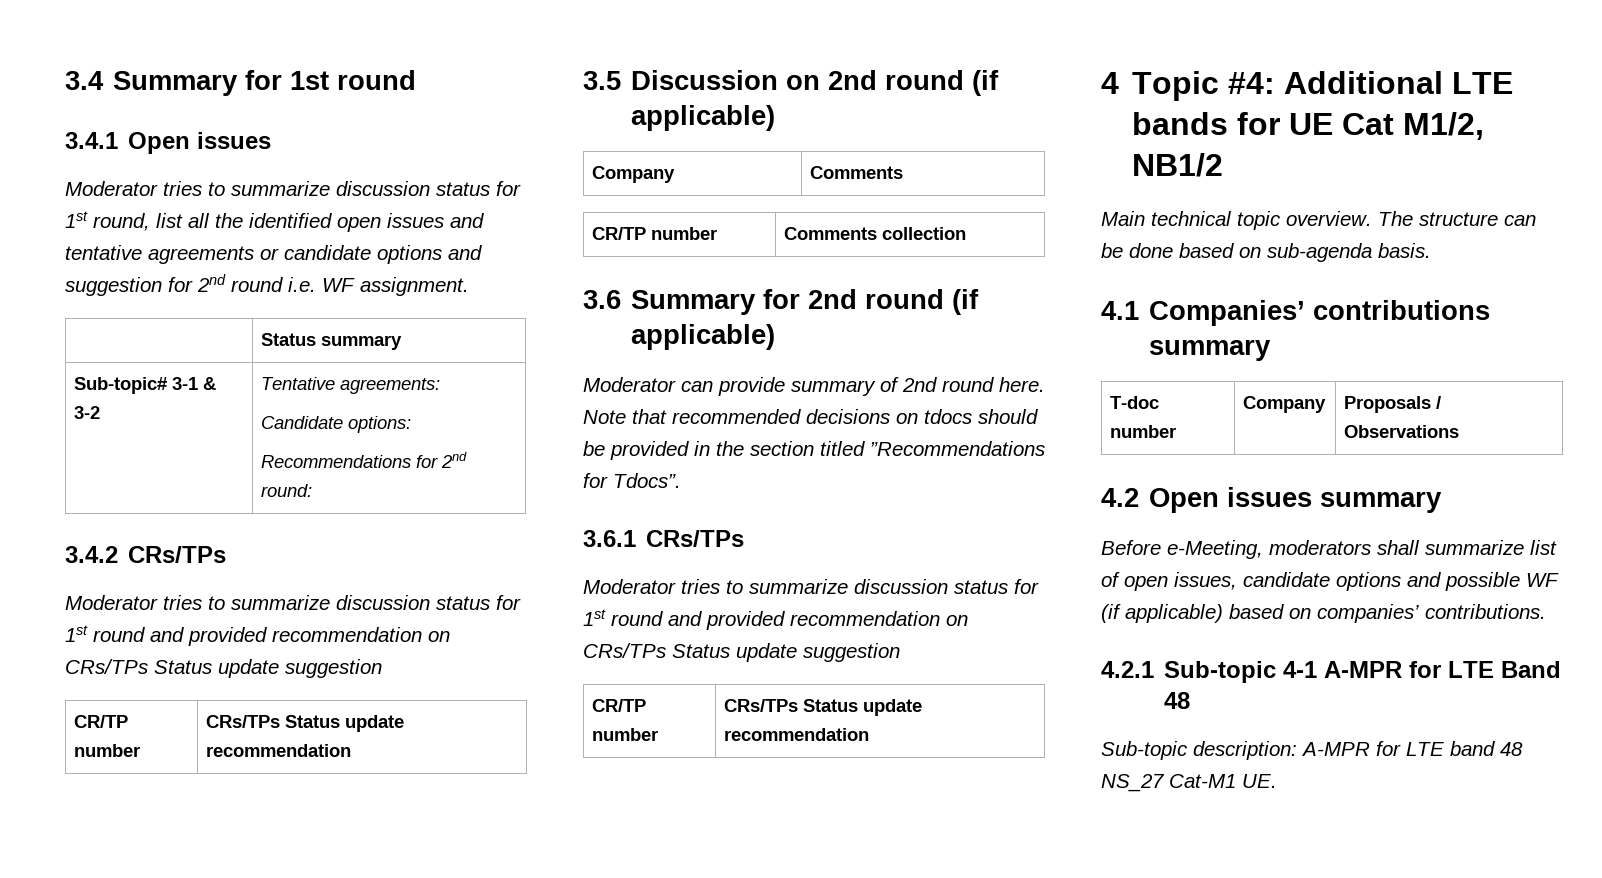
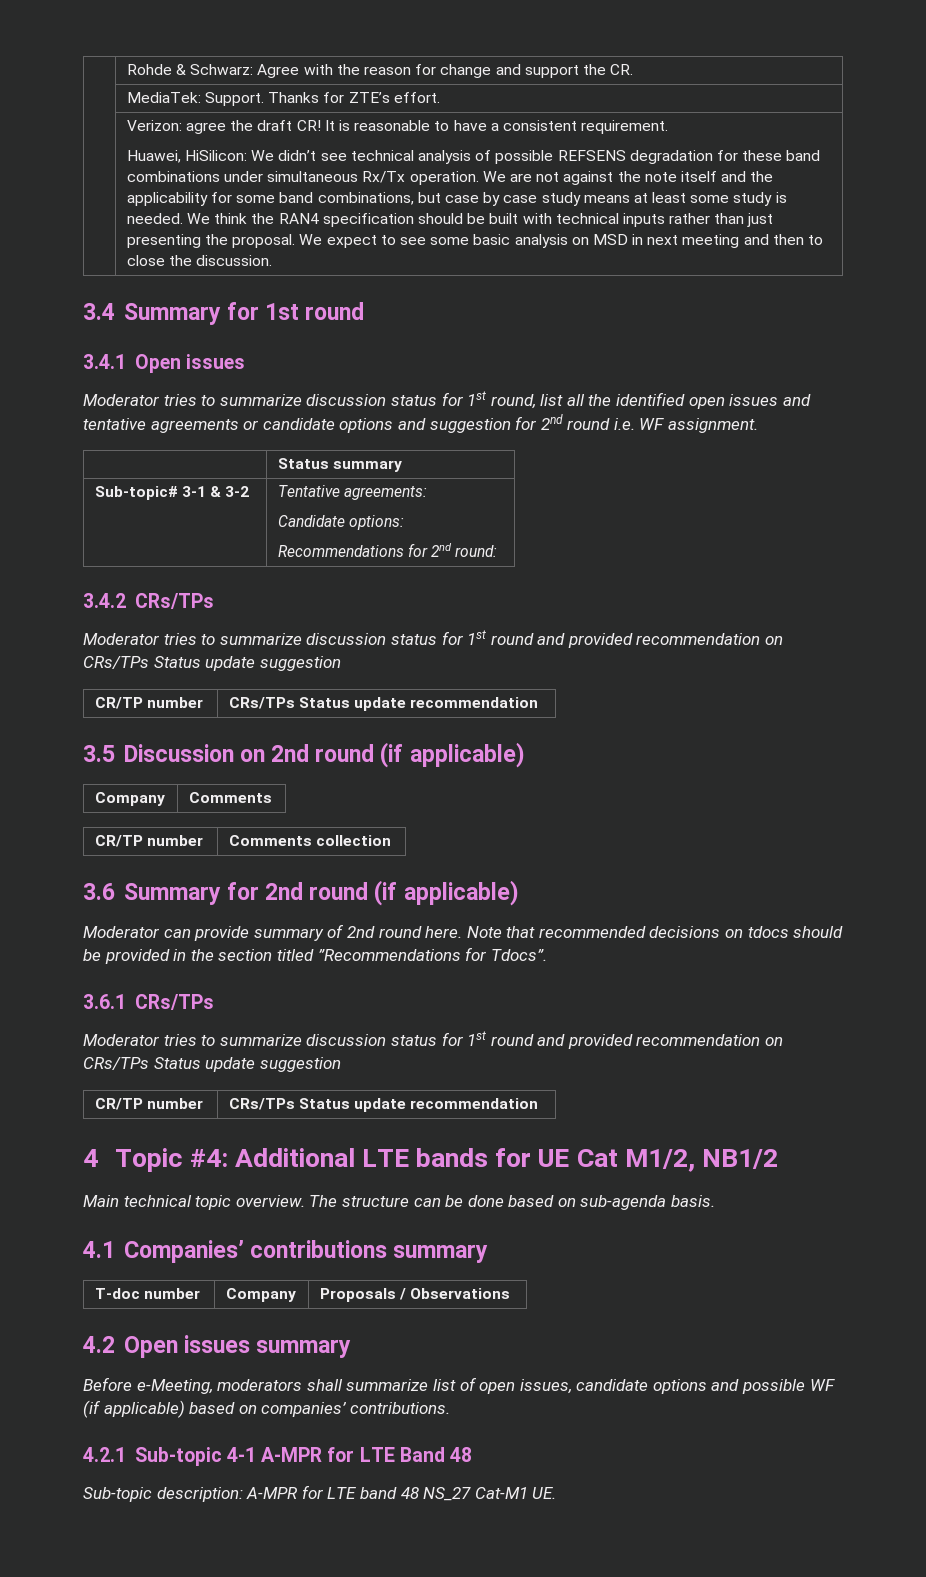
+ | Rohde & Schwarz: Agree with the reason for change and support the CR.
+ | MediaTek: Support. Thanks for ZTE’s effort.
+ | Verizon: agree the draft CR! It is reasonable to have a consistent requirement.
+ Huawei, HiSilicon: We didn’t see technical analysis of possible REFSENS degradation for these band combinations under simultaneous Rx/Tx operation. We are not against the note itself and the applicability for some band combinations, but case by case study means at least some study is needed. We think the RAN4 specification should be built with technical inputs rather than just presenting the proposal. We expect to see some basic analysis on MSD in next meeting and then to close the discussion.

